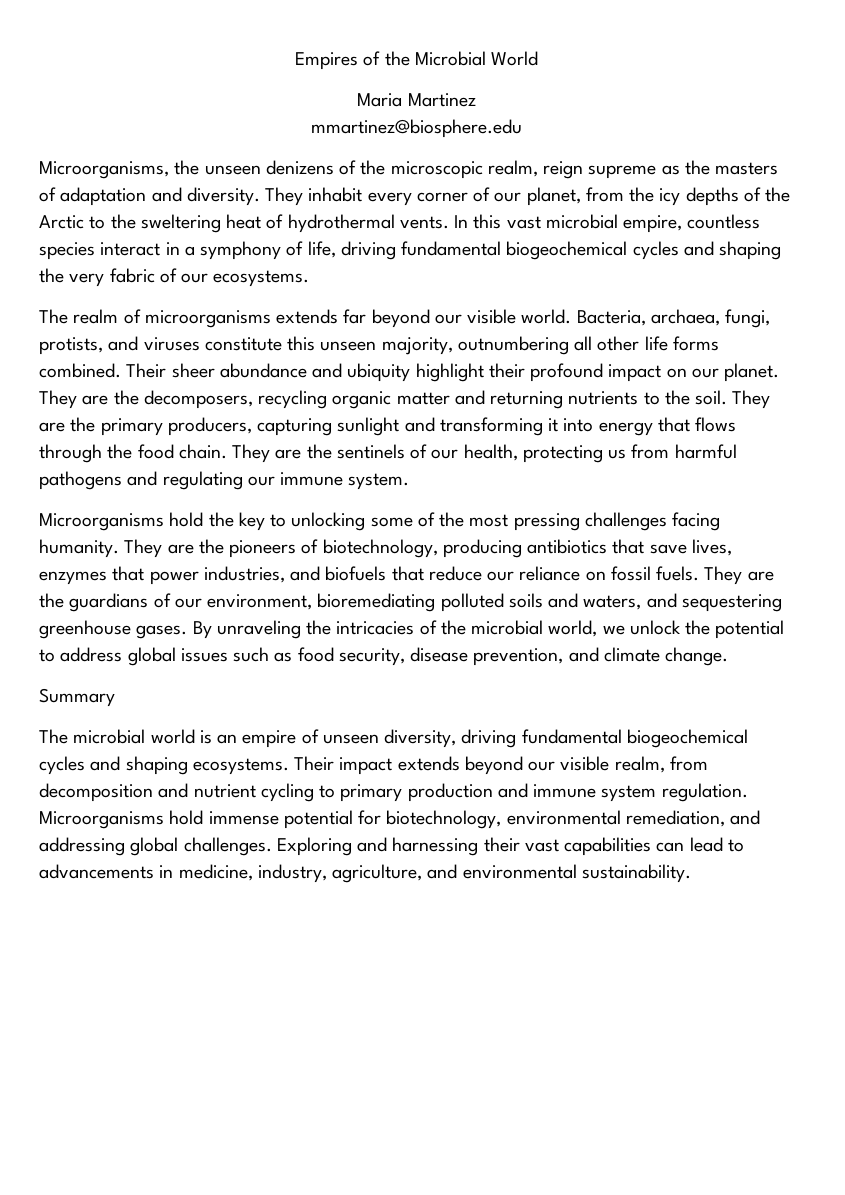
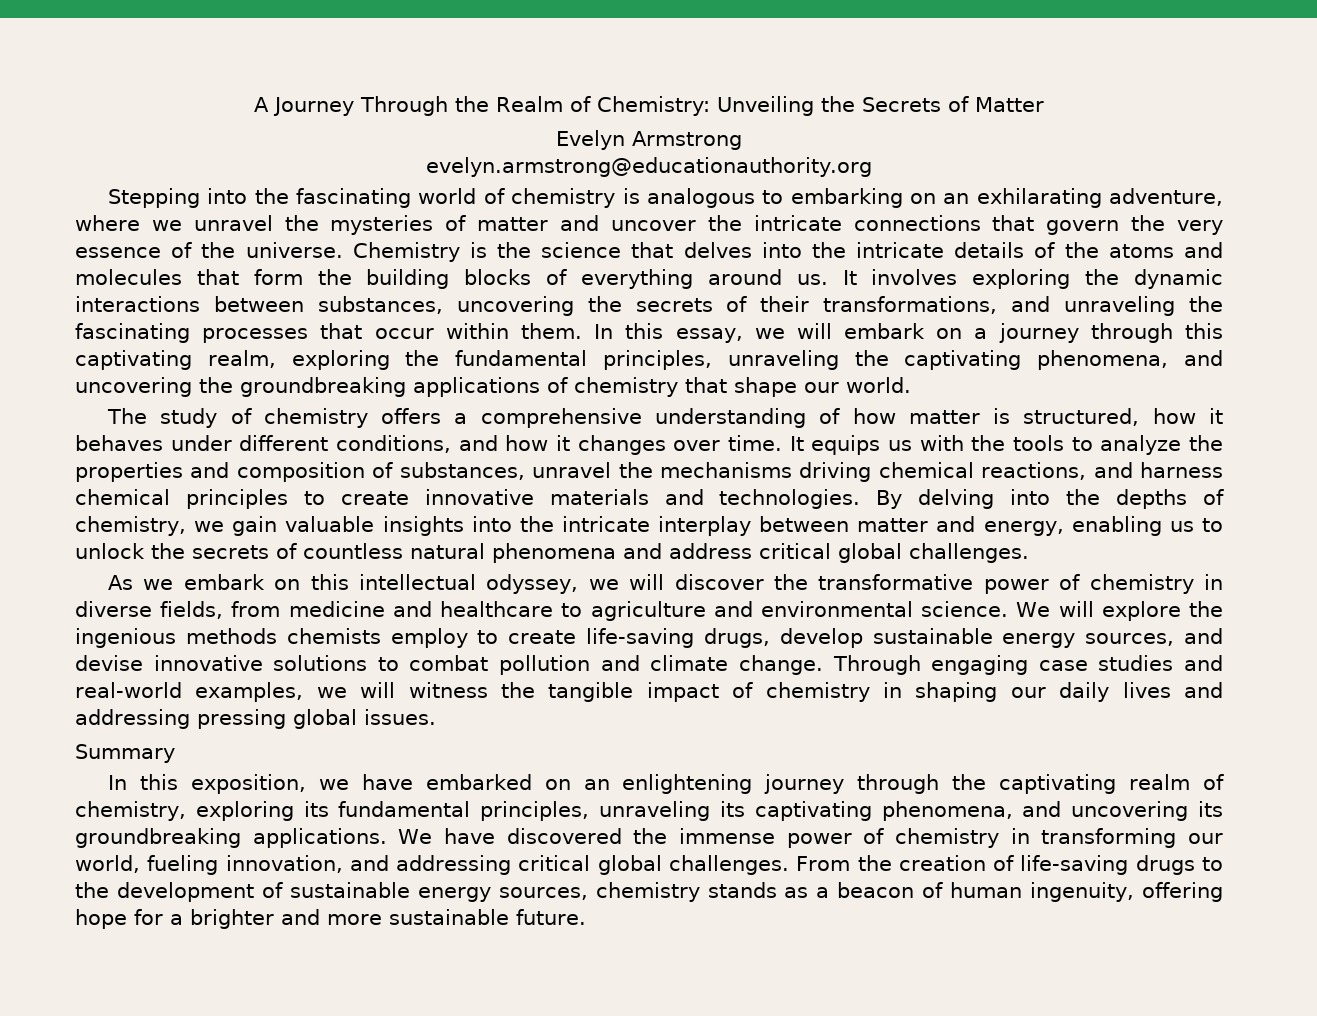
- Empires of the Microbial World
- Maria Martinez
- mmartinez@biosphere.edu
- Microorganisms, the unseen denizens of the microscopic realm, reign supreme as the masters of adaptation and diversity. They inhabit every corner of our planet, from the icy depths of the Arctic to the sweltering heat of hydrothermal vents. In this vast microbial empire, countless species interact in a symphony of life, driving fundamental biogeochemical cycles and shaping the very fabric of our ecosystems.
- The realm of microorganisms extends far beyond our visible world. Bacteria, archaea, fungi, protists, and viruses constitute this unseen majority, outnumbering all other life forms combined. Their sheer abundance and ubiquity highlight their profound impact on our planet. They are the decomposers, recycling organic matter and returning nutrients to the soil. They are the primary producers, capturing sunlight and transforming it into energy that flows through the food chain. They are the sentinels of our health, protecting us from harmful pathogens and regulating our immune system.
- Microorganisms hold the key to unlocking some of the most pressing challenges facing humanity. They are the pioneers of biotechnology, producing antibiotics that save lives, enzymes that power industries, and biofuels that reduce our reliance on fossil fuels. They are the guardians of our environment, bioremediating polluted soils and waters, and sequestering greenhouse gases. By unraveling the intricacies of the microbial world, we unlock the potential to address global issues such as food security, disease prevention, and climate change.
+ A Journey Through the Realm of Chemistry: Unveiling the Secrets of Matter
+ Evelyn Armstrong
+ evelyn.armstrong@educationauthority.org
+ Stepping into the fascinating world of chemistry is analogous to embarking on an exhilarating adventure, where we unravel the mysteries of matter and uncover the intricate connections that govern the very essence of the universe. Chemistry is the science that delves into the intricate details of the atoms and molecules that form the building blocks of everything around us. It involves exploring the dynamic interactions between substances, uncovering the secrets of their transformations, and unraveling the fascinating processes that occur within them. In this essay, we will embark on a journey through this captivating realm, exploring the fundamental principles, unraveling the captivating phenomena, and uncovering the groundbreaking applications of chemistry that shape our world.
+ The study of chemistry offers a comprehensive understanding of how matter is structured, how it behaves under different conditions, and how it changes over time. It equips us with the tools to analyze the properties and composition of substances, unravel the mechanisms driving chemical reactions, and harness chemical principles to create innovative materials and technologies. By delving into the depths of chemistry, we gain valuable insights into the intricate interplay between matter and energy, enabling us to unlock the secrets of countless natural phenomena and address critical global challenges.
+ As we embark on this intellectual odyssey, we will discover the transformative power of chemistry in diverse fields, from medicine and healthcare to agriculture and environmental science. We will explore the ingenious methods chemists employ to create life-saving drugs, develop sustainable energy sources, and devise innovative solutions to combat pollution and climate change. Through engaging case studies and real-world examples, we will witness the tangible impact of chemistry in shaping our daily lives and addressing pressing global issues.
  Summary
- The microbial world is an empire of unseen diversity, driving fundamental biogeochemical cycles and shaping ecosystems. Their impact extends beyond our visible realm, from decomposition and nutrient cycling to primary production and immune system regulation. Microorganisms hold immense potential for biotechnology, environmental remediation, and addressing global challenges. Exploring and harnessing their vast capabilities can lead to advancements in medicine, industry, agriculture, and environmental sustainability.
+ In this exposition, we have embarked on an enlightening journey through the captivating realm of chemistry, exploring its fundamental principles, unraveling its captivating phenomena, and uncovering its groundbreaking applications. We have discovered the immense power of chemistry in transforming our world, fueling innovation, and addressing critical global challenges. From the creation of life-saving drugs to the development of sustainable energy sources, chemistry stands as a beacon of human ingenuity, offering hope for a brighter and more sustainable future.

